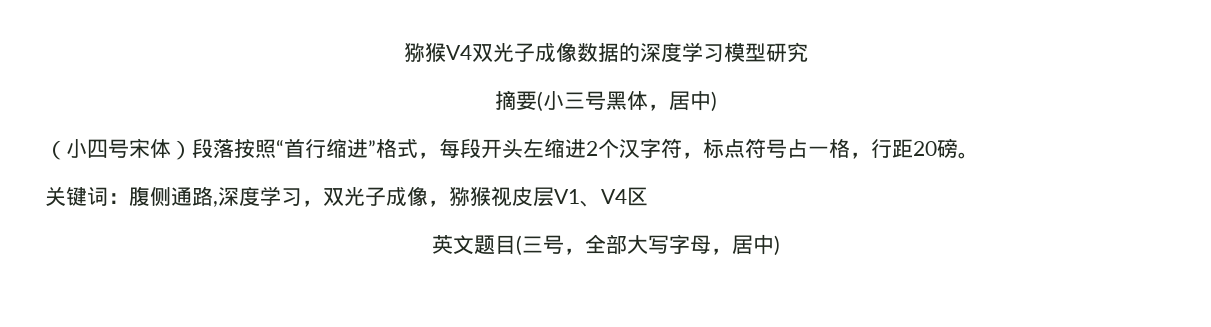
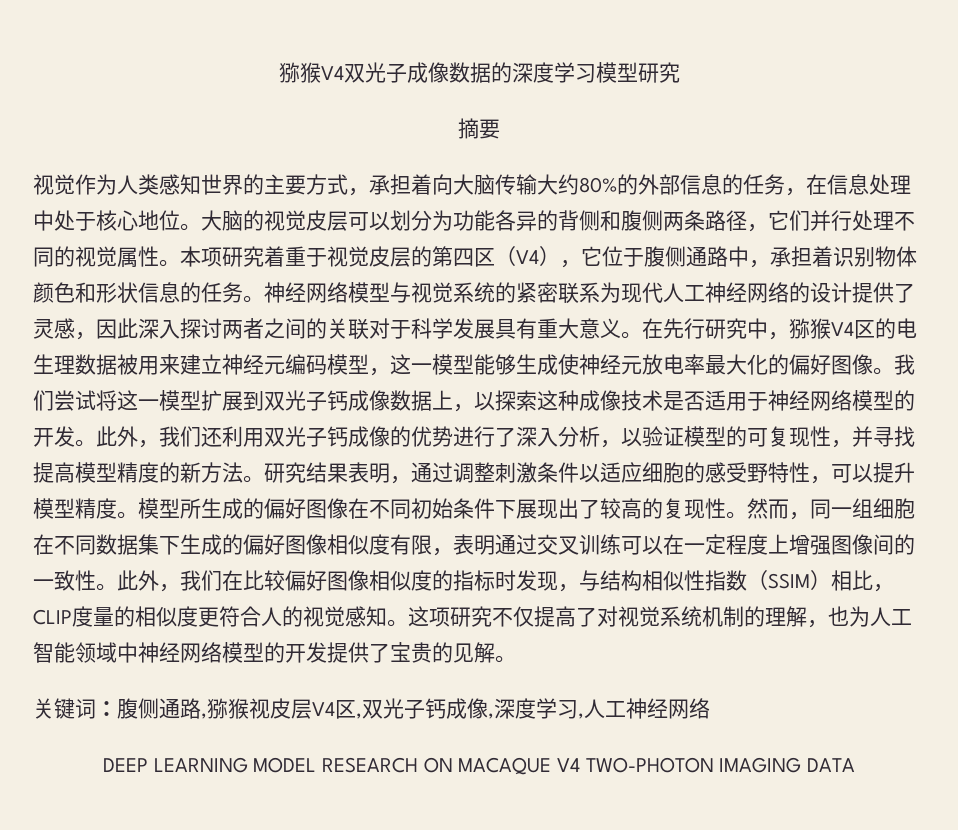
- 摘要(小三号黑体，居中)
- （小四号宋体）段落按照“首行缩进”格式，每段开头左缩进2个汉字符，标点符号占一格，行距20磅。
+ 摘要
+ 视觉作为人类感知世界的主要方式，承担着向大脑传输大约80%的外部信息的任务，在信息处理中处于核心地位。大脑的视觉皮层可以划分为功能各异的背侧和腹侧两条路径，它们并行处理不同的视觉属性。本项研究着重于视觉皮层的第四区（V4），它位于腹侧通路中，承担着识别物体颜色和形状信息的任务。神经网络模型与视觉系统的紧密联系为现代人工神经网络的设计提供了灵感，因此深入探讨两者之间的关联对于科学发展具有重大意义。在先行研究中，猕猴V4区的电生理数据被用来建立神经元编码模型，这一模型能够生成使神经元放电率最大化的偏好图像。我们尝试将这一模型扩展到双光子钙成像数据上，以探索这种成像技术是否适用于神经网络模型的开发。此外，我们还利用双光子钙成像的优势进行了深入分析，以验证模型的可复现性，并寻找提高模型精度的新方法。研究结果表明，通过调整刺激条件以适应细胞的感受野特性，可以提升模型精度。模型所生成的偏好图像在不同初始条件下展现出了较高的复现性。然而，同一组细胞在不同数据集下生成的偏好图像相似度有限，表明通过交叉训练可以在一定程度上增强图像间的一致性。此外，我们在比较偏好图像相似度的指标时发现，与结构相似性指数（SSIM）相比，CLIP度量的相似度更符合人的视觉感知。这项研究不仅提高了对视觉系统机制的理解，也为人工智能领域中神经网络模型的开发提供了宝贵的见解。
- 关键词：腹侧通路,深度学习，双光子成像，猕猴视皮层V1、V4区
- 英文题目(三号，全部大写字母，居中)
+ 关键词：腹侧通路,猕猴视皮层V4区,双光子钙成像,深度学习,人工神经网络
+ DEEP LEARNING MODEL RESEARCH ON MACAQUE V4 TWO-PHOTON IMAGING DATA

